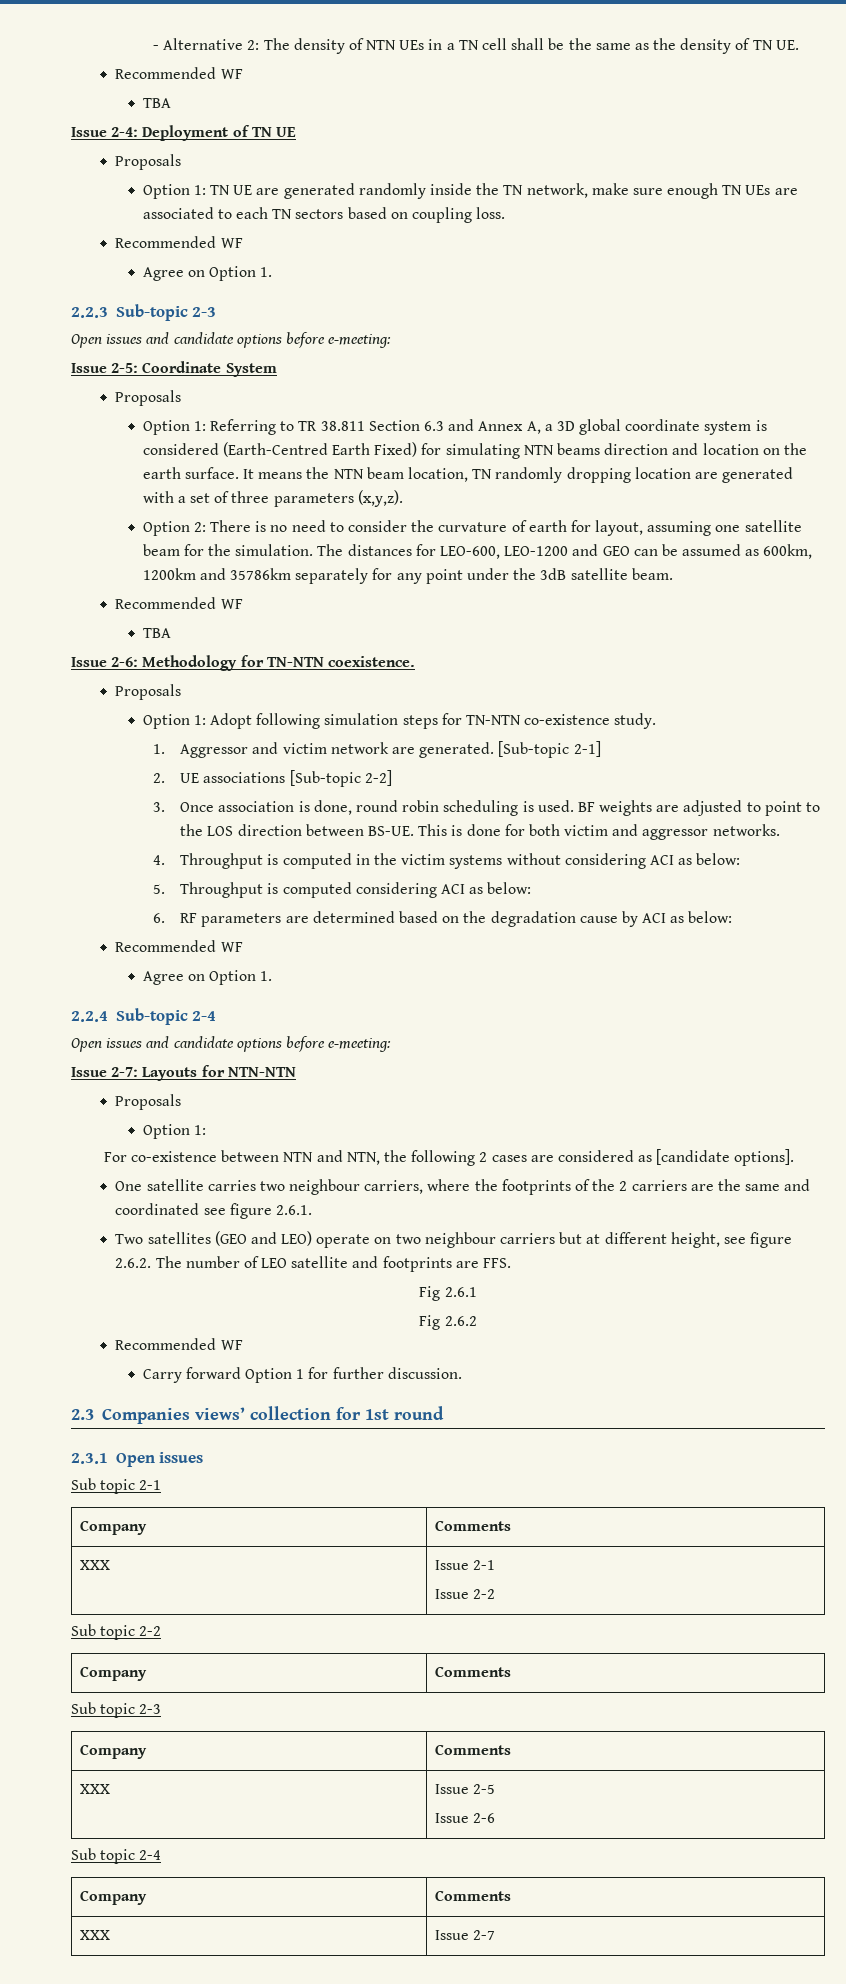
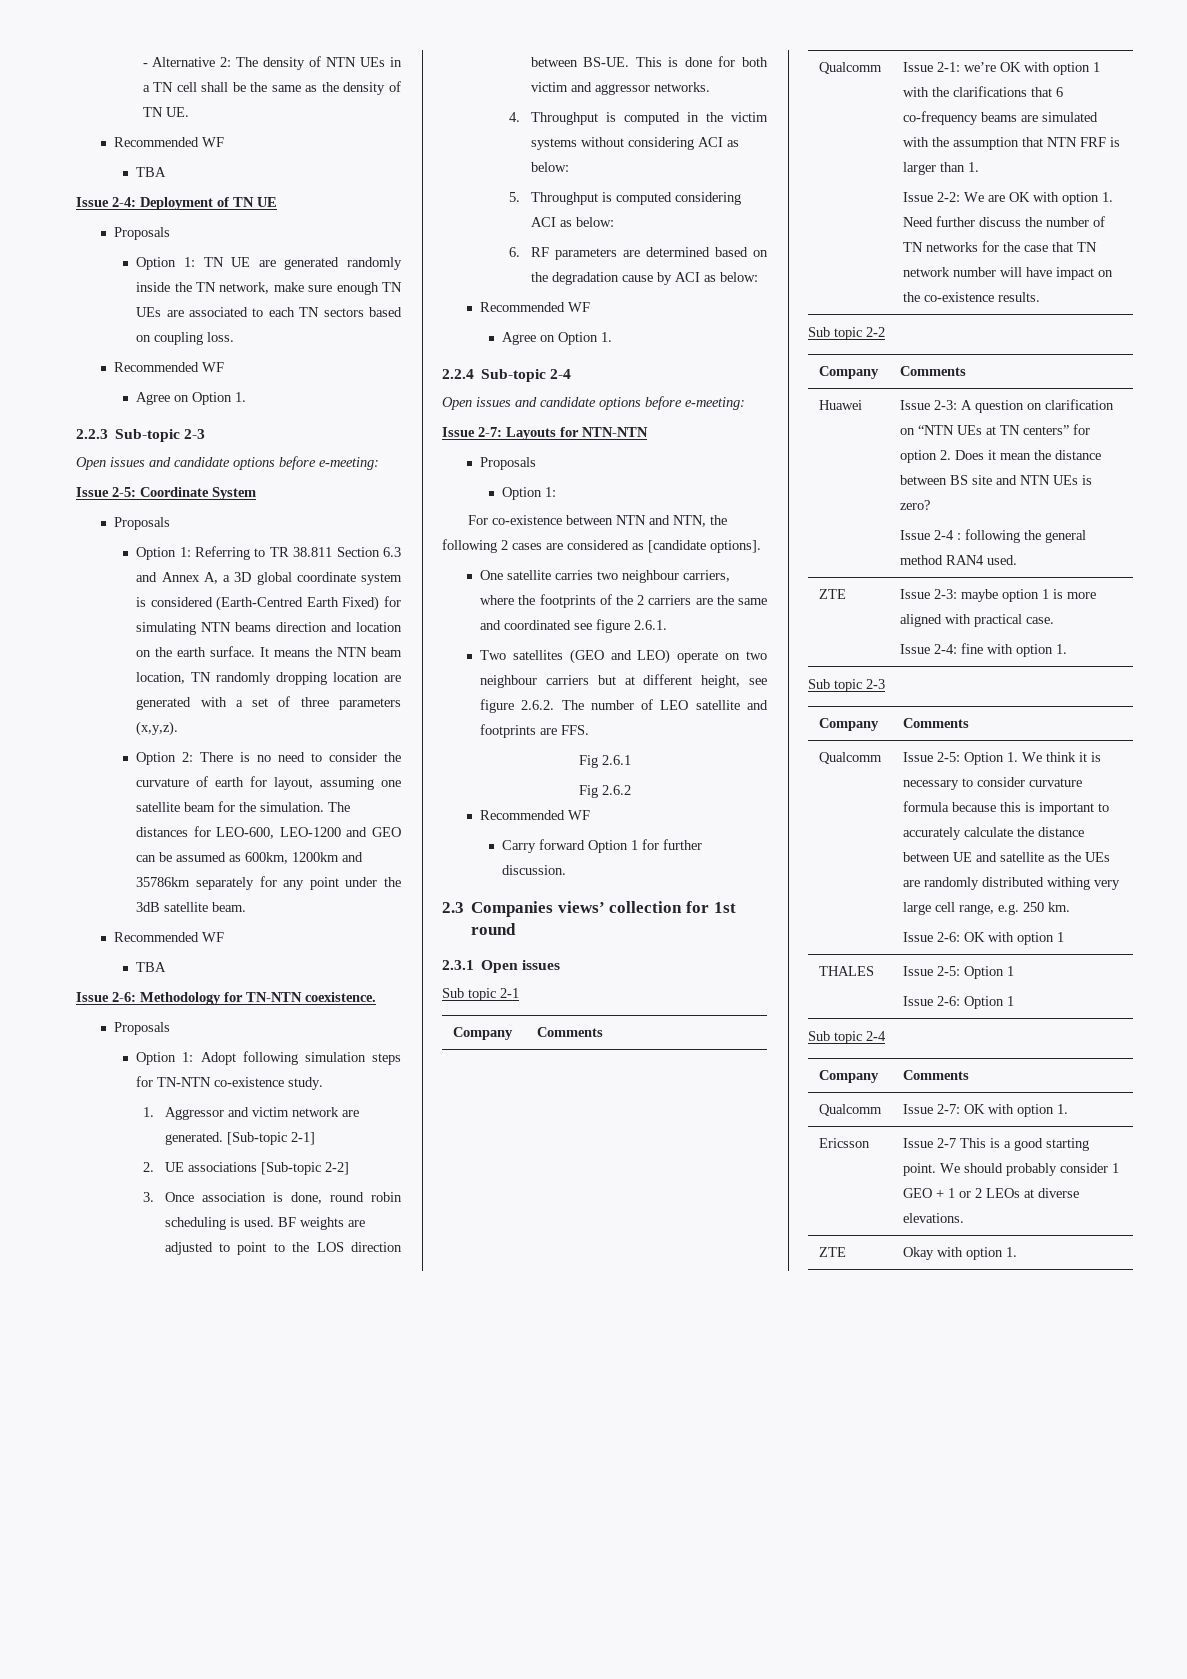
- XXX | Issue 2-1
- Issue 2-2
+ Qualcomm | Issue 2-1: we’re OK with option 1 with the clarifications that 6 co-frequency beams are simulated with the assumption that NTN FRF is larger than 1.
+ Issue 2-2: We are OK with option 1. Need further discuss the number of TN networks for the case that TN network number will have impact on the co-existence results.
+ Huawei | Issue 2-3: A question on clarification on “NTN UEs at TN centers” for option 2. Does it mean the distance between BS site and NTN UEs is zero?
+ Issue 2-4 : following the general method RAN4 used.
+ ZTE | Issue 2-3: maybe option 1 is more aligned with practical case.
+ Issue 2-4: fine with option 1.
- XXX | Issue 2-5
- Issue 2-6
+ Qualcomm | Issue 2-5: Option 1. We think it is necessary to consider curvature formula because this is important to accurately calculate the distance between UE and satellite as the UEs are randomly distributed withing very large cell range, e.g. 250 km.
+ Issue 2-6: OK with option 1
+ THALES | Issue 2-5: Option 1
+ Issue 2-6: Option 1
- XXX | Issue 2-7
+ Qualcomm | Issue 2-7: OK with option 1.
+ Ericsson | Issue 2-7 This is a good starting point. We should probably consider 1 GEO + 1 or 2 LEOs at diverse elevations.
+ ZTE | Okay with option 1.

